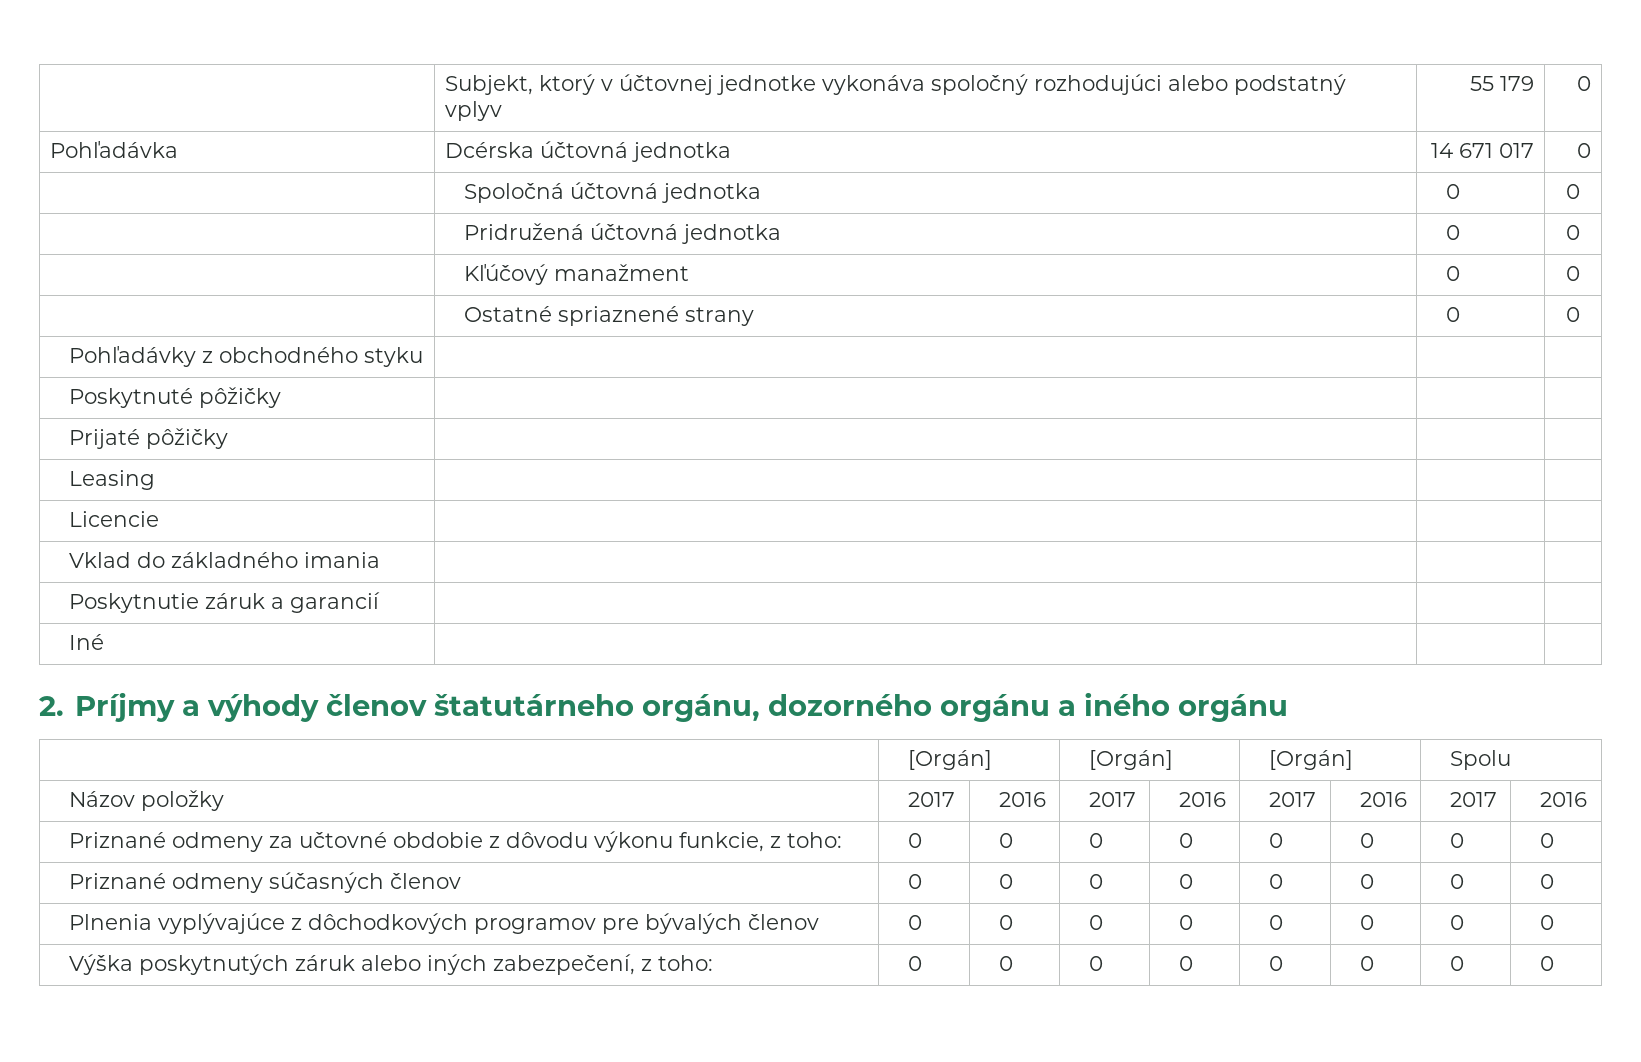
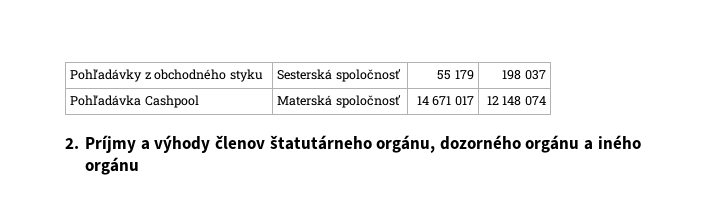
- | Subjekt, ktorý v účtovnej jednotke vykonáva spoločný rozhodujúci alebo podstatný vplyv | 55 179 | 0
+ Pohľadávky z obchodného styku | Sesterská spoločnosť | 55 179 | 198 037
- Pohľadávka | Dcérska účtovná jednotka | 14 671 017 | 0
- | Spoločná účtovná jednotka | 0 | 0
- | Pridružená účtovná jednotka | 0 | 0
- | Kľúčový manažment | 0 | 0
- | Ostatné spriaznené strany | 0 | 0
- Pohľadávky z obchodného styku | | |
- Poskytnuté pôžičky | | |
- Prijaté pôžičky | | |
- Leasing | | |
- Licencie | | |
- Vklad do základného imania | | |
- Poskytnutie záruk a garancií | | |
- Iné | | |
+ Pohľadávka Cashpool | Materská spoločnosť | 14 671 017 | 12 148 074
- | [Orgán] | [Orgán] | [Orgán] | Spolu
- Názov položky | 2017 | 2016 | 2017 | 2016 | 2017 | 2016 | 2017 | 2016
- Priznané odmeny za učtovné obdobie z dôvodu výkonu funkcie, z toho: | 0 | 0 | 0 | 0 | 0 | 0 | 0 | 0
- Priznané odmeny súčasných členov | 0 | 0 | 0 | 0 | 0 | 0 | 0 | 0
- Plnenia vyplývajúce z dôchodkových programov pre bývalých členov | 0 | 0 | 0 | 0 | 0 | 0 | 0 | 0
- Výška poskytnutých záruk alebo iných zabezpečení, z toho: | 0 | 0 | 0 | 0 | 0 | 0 | 0 | 0

